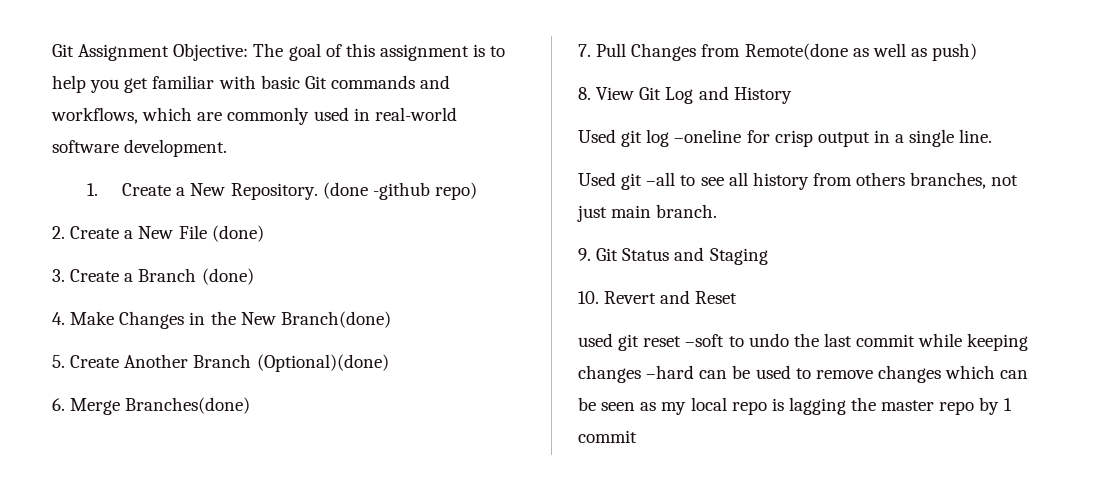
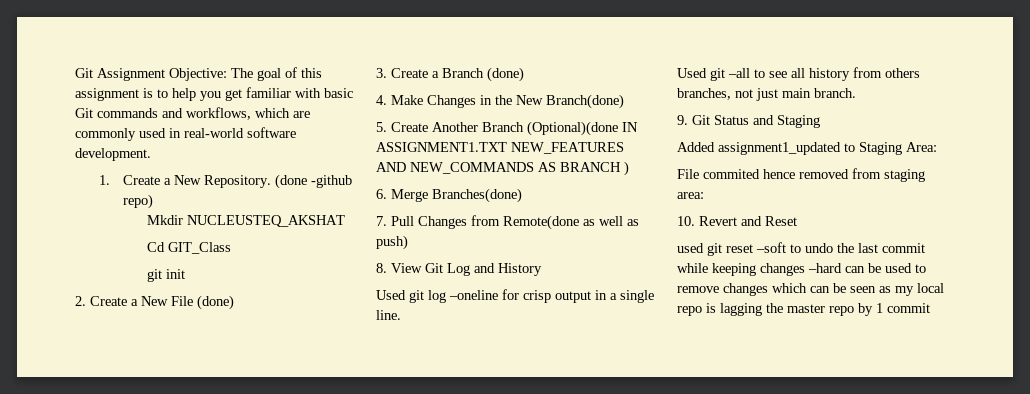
+ Mkdir NUCLEUSTEQ_AKSHAT
+ Cd GIT_Class
+ git init
- 5. Create Another Branch (Optional)(done)
+ 5. Create Another Branch (Optional)(done IN ASSIGNMENT1.TXT NEW_FEATURES AND NEW_COMMANDS AS BRANCH )
+ Added assignment1_updated to Staging Area:
+ File commited hence removed from staging area:

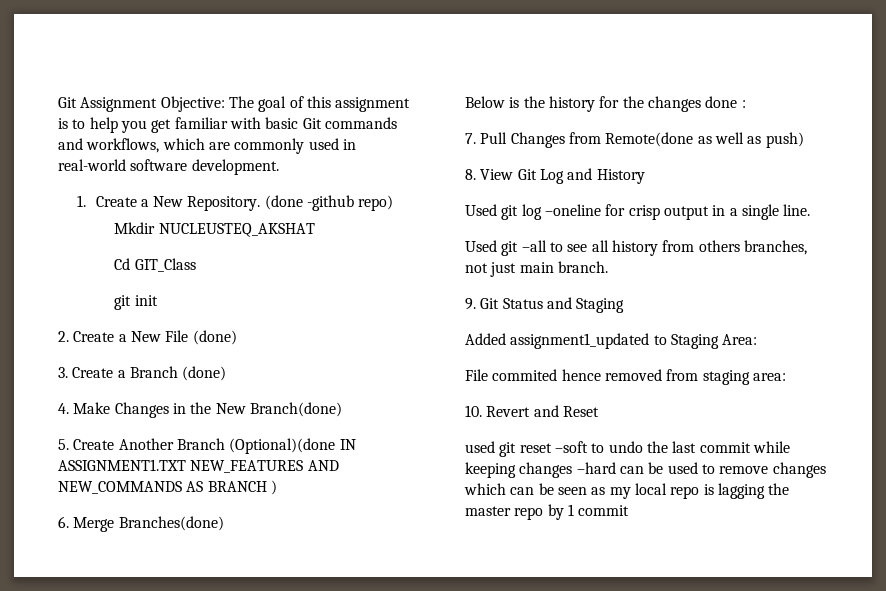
+ Below is the history for the changes done :

